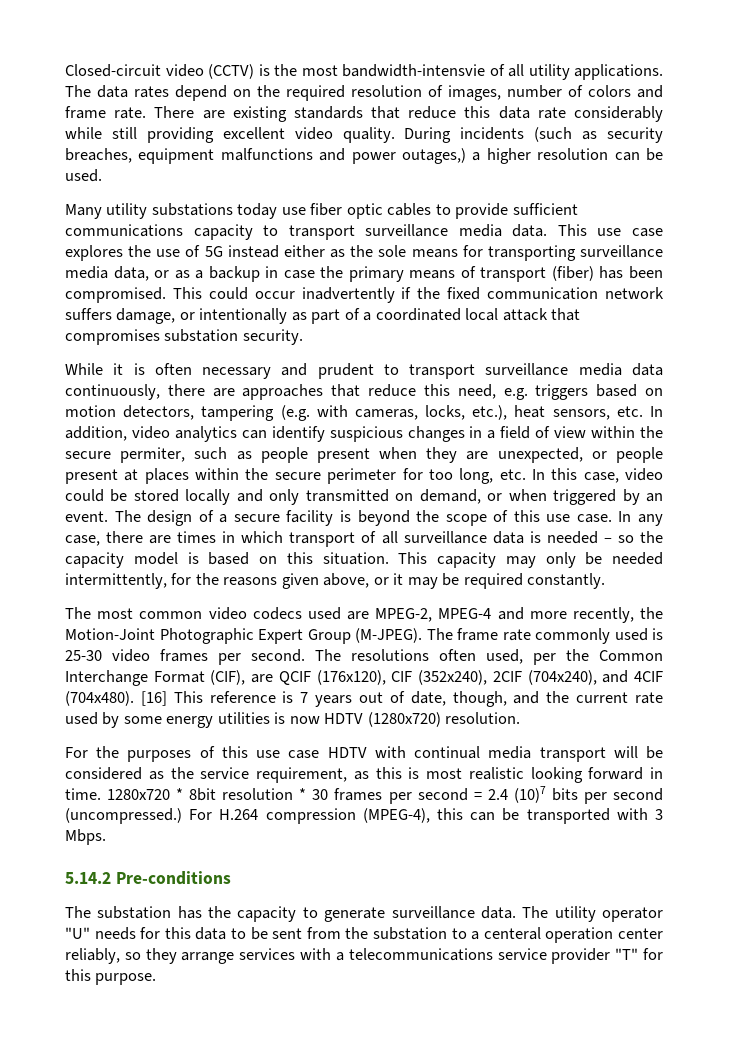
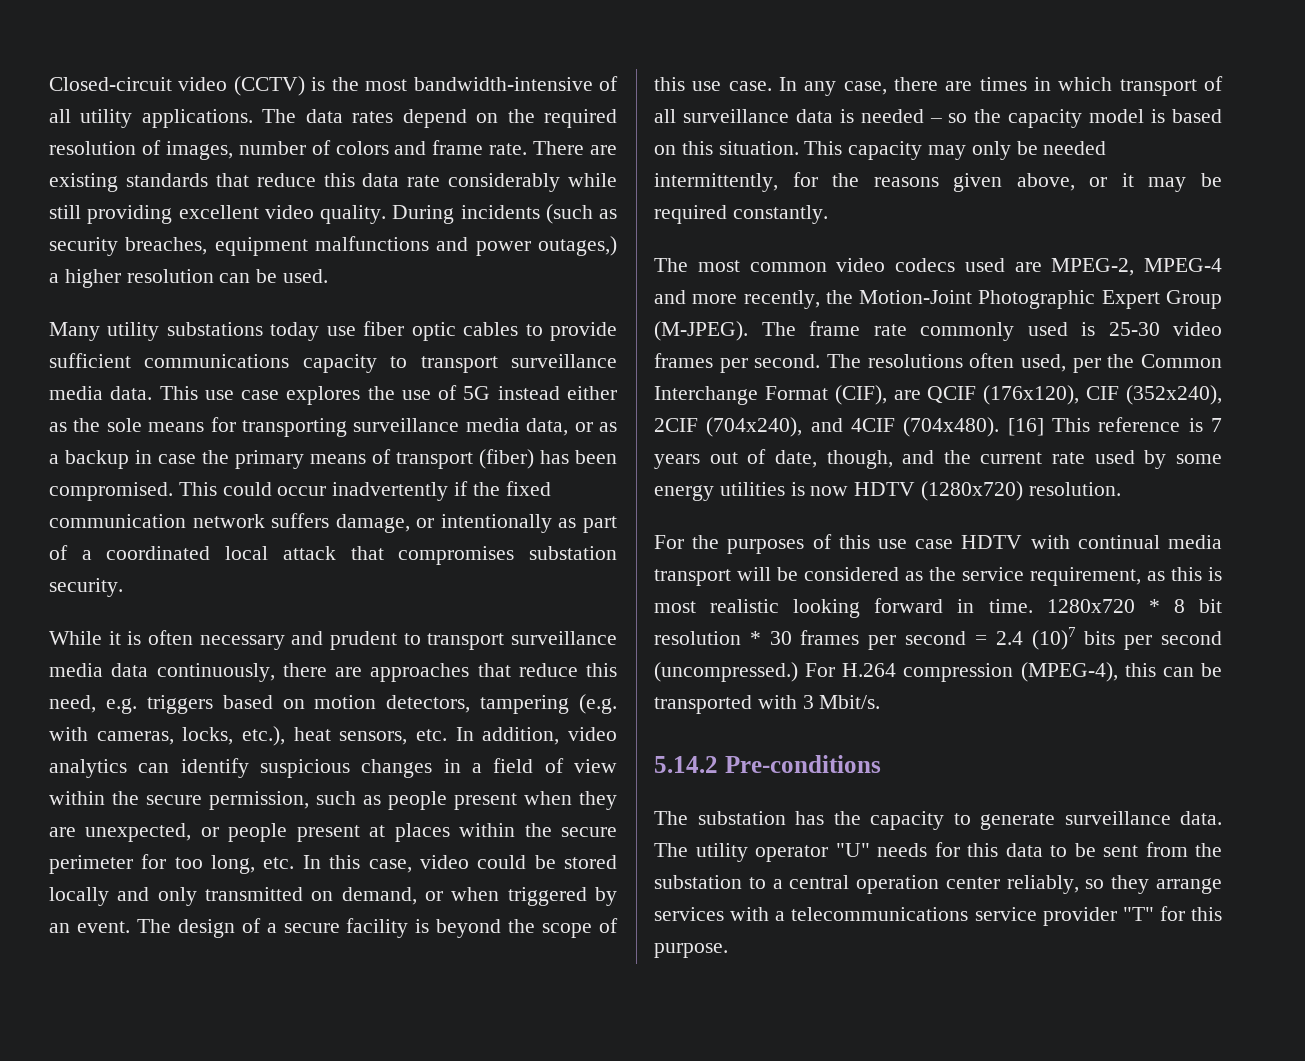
- Closed-circuit video (CCTV) is the most bandwidth-intensvie of all utility applications.
+ Closed-circuit video (CCTV) is the most bandwidth-intensive of all utility applications.
- While it is often necessary and prudent to transport surveillance media data continuously, there are approaches that reduce this need, e.g. triggers based on motion detectors, tampering (e.g. with cameras, locks, etc.), heat sensors, etc. In addition, video analytics can identify suspicious changes in a field of view within the secure permiter, such as people present when they are unexpected, or people present at places within the secure perimeter for too long, etc. In this case, video could be stored locally and only transmitted on demand, or when triggered by an event.
+ While it is often necessary and prudent to transport surveillance media data continuously, there are approaches that reduce this need, e.g. triggers based on motion detectors, tampering (e.g. with cameras, locks, etc.), heat sensors, etc. In addition, video analytics can identify suspicious changes in a field of view within the secure permission, such as people present when they are unexpected, or people present at places within the secure perimeter for too long, etc. In this case, video could be stored locally and only transmitted on demand, or when triggered by an event.
- 1280x720 * 8bit resolution * 30 frames per second = 2.4 (10)7 bits per second (uncompressed.)
+ 1280x720 * 8 bit resolution * 30 frames per second = 2.4 (10)7 bits per second (uncompressed.)
- For H.264 compression (MPEG-4), this can be transported with 3 Mbps.
+ For H.264 compression (MPEG-4), this can be transported with 3 Mbit/s.
- The utility operator "U" needs for this data to be sent from the substation to a centeral operation center reliably, so they arrange services with a telecommunications service provider "T" for this purpose.
+ The utility operator "U" needs for this data to be sent from the substation to a central operation center reliably, so they arrange services with a telecommunications service provider "T" for this purpose.

